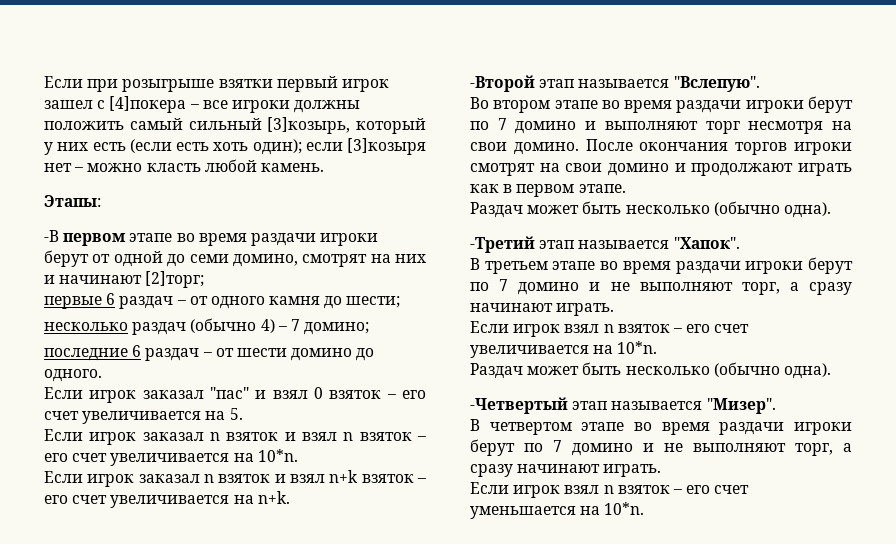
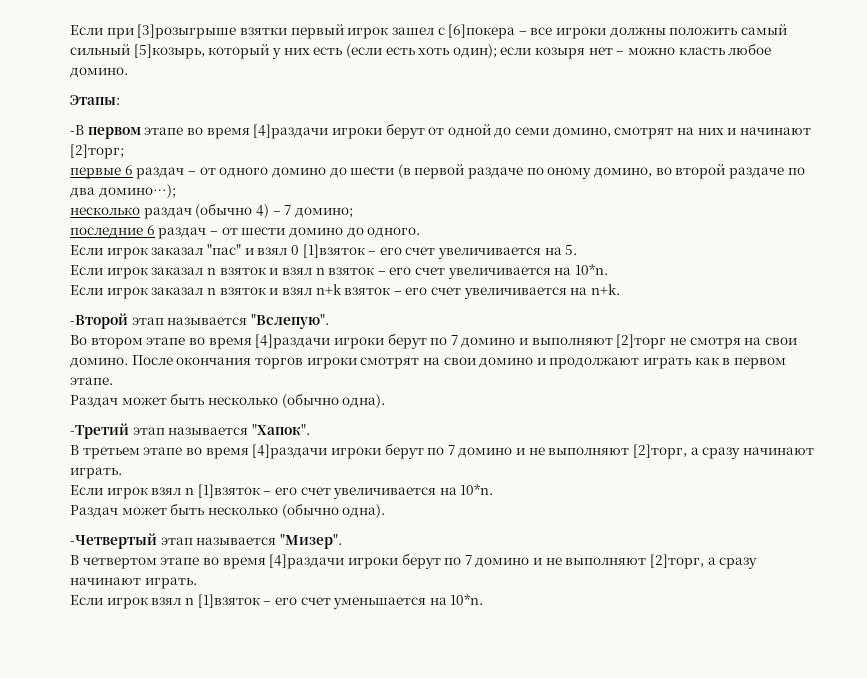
- Если при розыгрыше взятки первый игрок зашел с [4]покера – все игроки должны положить самый сильный [3]козырь, который у них есть (если есть хоть один); если [3]козыря нет – можно класть любой камень.
+ Если при [3]розыгрыше взятки первый игрок зашел с [6]покера – все игроки должны положить самый сильный [5]козырь, который у них есть (если есть хоть один); если козыря нет – можно класть любое домино.
- -В первом этапе во время раздачи игроки берут от одной до семи домино, смотрят на них и начинают [2]торг;
+ -В первом этапе во время [4]раздачи игроки берут от одной до семи домино, смотрят на них и начинают [2]торг;
- первые 6 раздач – от одного камня до шести;
+ первые 6 раздач – от одного домино до шести (в первой раздаче по оному домино, во второй раздаче по два домино…);
- Если игрок заказал "пас" и взял 0 взяток – его счет увеличивается на 5.
+ Если игрок заказал "пас" и взял 0 [1]взяток – его счет увеличивается на 5.
- Во втором этапе во время раздачи игроки берут по 7 домино и выполняют торг несмотря на свои домино.
+ Во втором этапе во время [4]раздачи игроки берут по 7 домино и выполняют [2]торг не смотря на свои домино.
- В третьем этапе во время раздачи игроки берут по 7 домино и не выполняют торг, а сразу начинают играть.
- Если игрок взял n взяток – его счет увеличивается на 10*n.
+ В третьем этапе во время [4]раздачи игроки берут по 7 домино и не выполняют [2]торг, а сразу начинают играть.
+ Если игрок взял n [1]взяток – его счет увеличивается на 10*n.
- В четвертом этапе во время раздачи игроки берут по 7 домино и не выполняют торг, а сразу начинают играть.
- Если игрок взял n взяток – его счет уменьшается на 10*n.
+ В четвертом этапе во время [4]раздачи игроки берут по 7 домино и не выполняют [2]торг, а сразу начинают играть.
+ Если игрок взял n [1]взяток – его счет уменьшается на 10*n.

